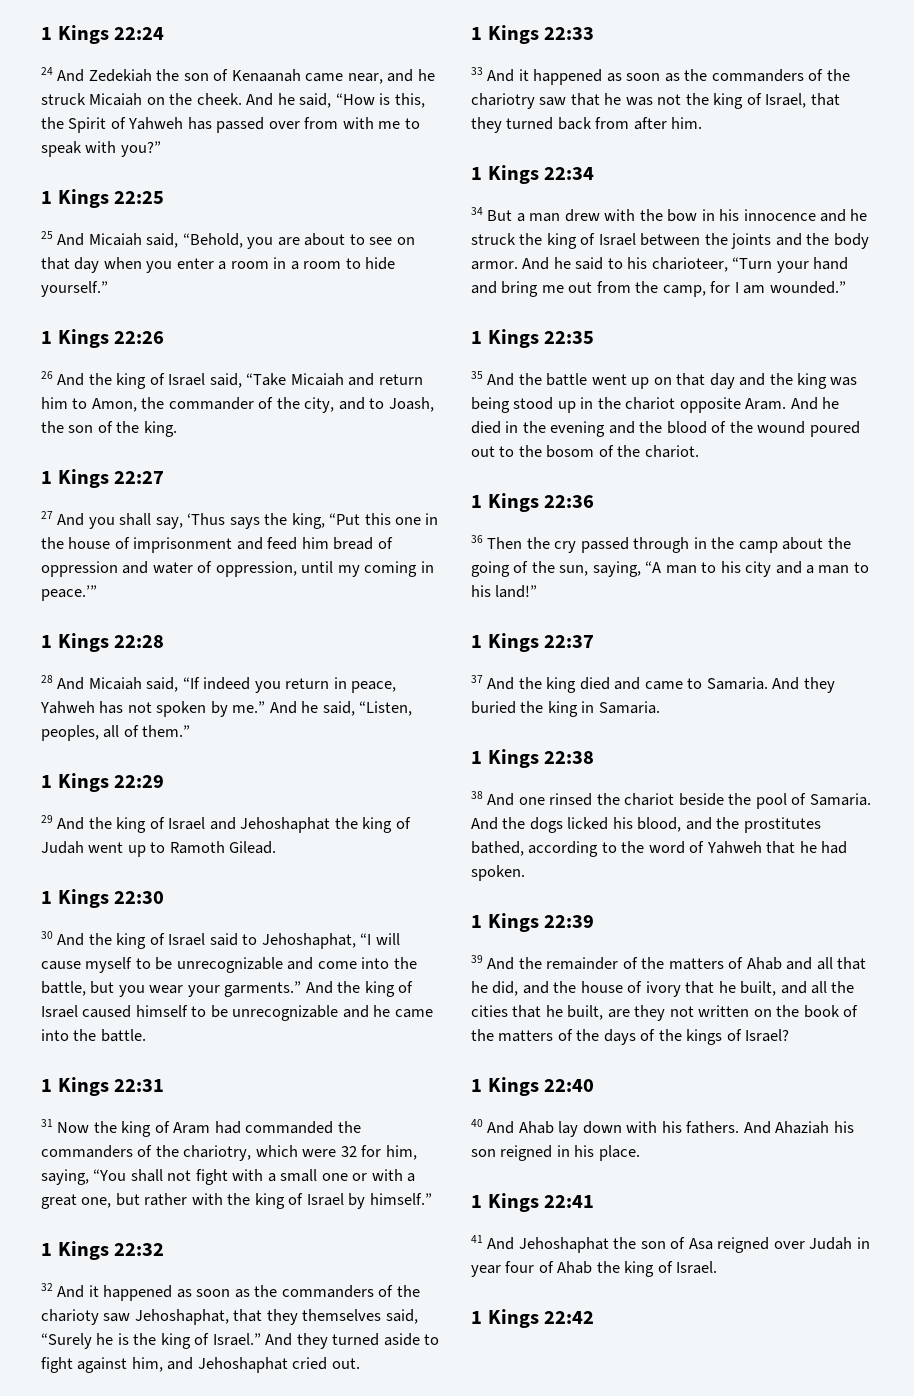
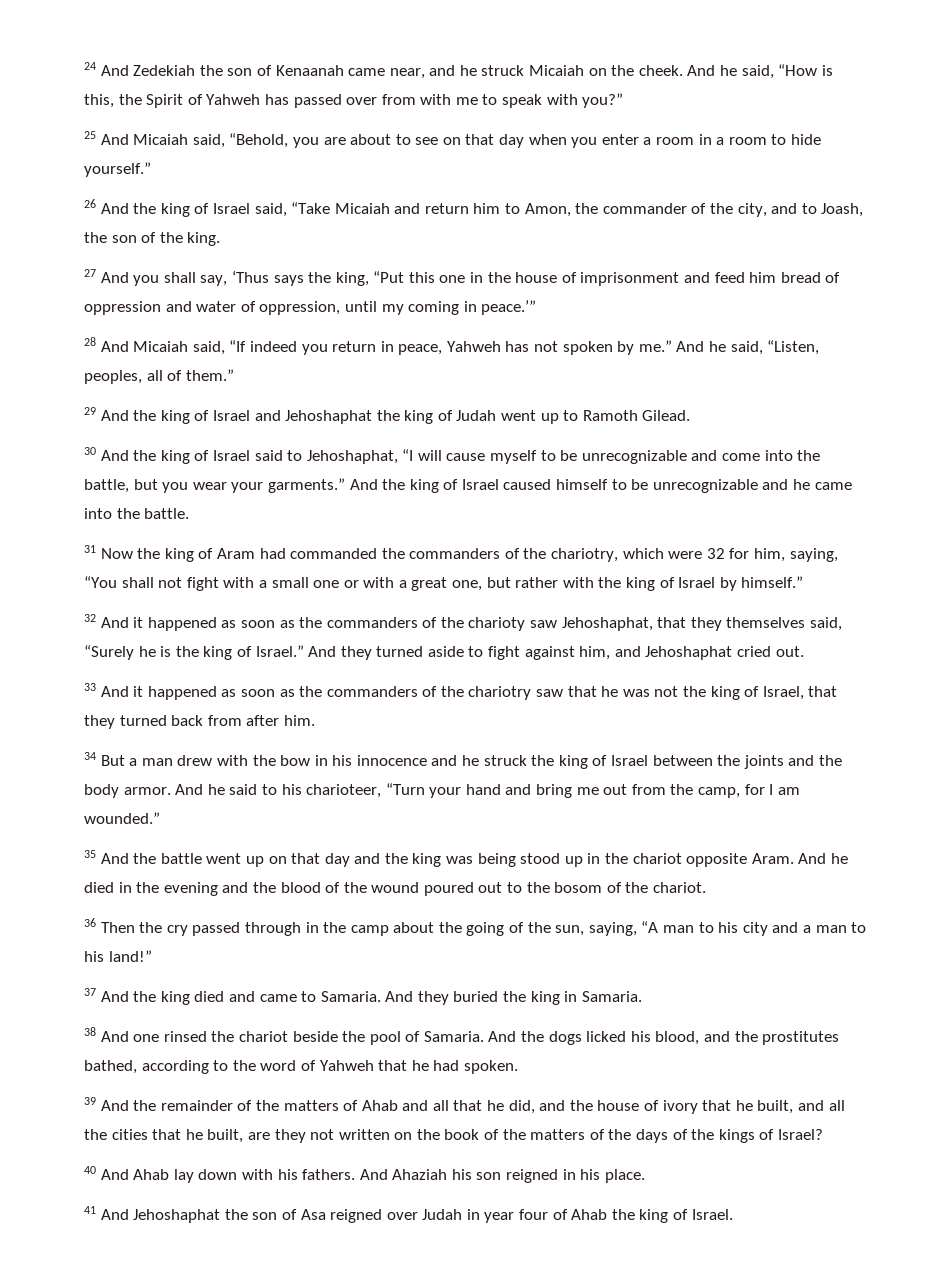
- 1 Kings 22:24
- 1 Kings 22:25
- 1 Kings 22:26
- 1 Kings 22:27
- 1 Kings 22:28
- 1 Kings 22:29
- 1 Kings 22:30
- 1 Kings 22:31
- 1 Kings 22:32
- 1 Kings 22:33
- 1 Kings 22:34
- 1 Kings 22:35
- 1 Kings 22:36
- 1 Kings 22:37
- 1 Kings 22:38
- 1 Kings 22:39
- 1 Kings 22:40
- 1 Kings 22:41
- 1 Kings 22:42

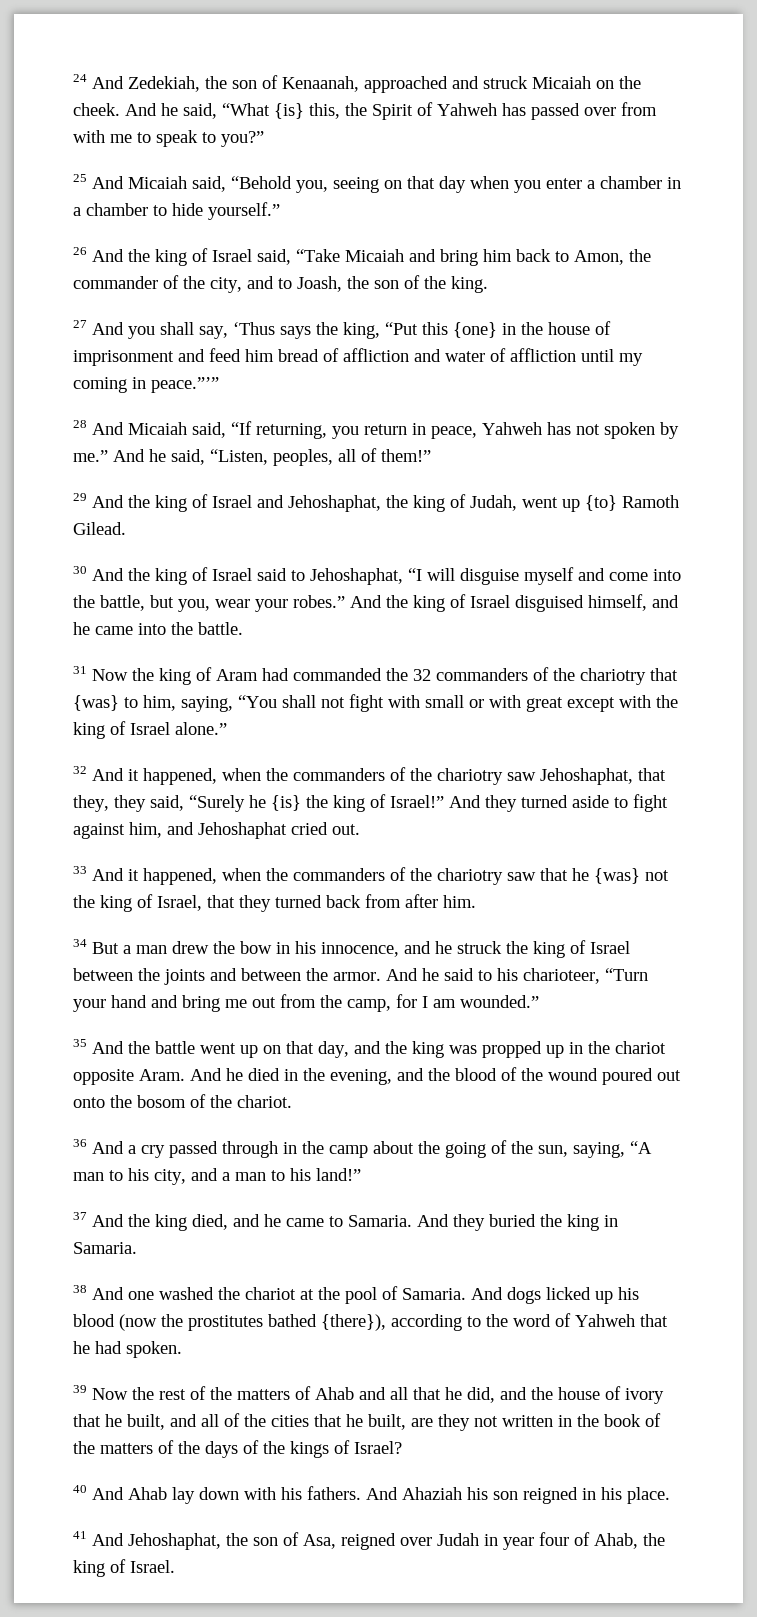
- 24 And Zedekiah the son of Kenaanah came near, and he struck Micaiah on the cheek.
+ 24 And Zedekiah, the son of Kenaanah, approached and struck Micaiah on the cheek.
- And he said, “How is this, the Spirit of Yahweh has passed over from with me to speak with you?”
+ And he said, “What {is} this, the Spirit of Yahweh has passed over from with me to speak to you?”
- 25 And Micaiah said, “Behold, you are about to see on that day when you enter a room in a room to hide yourself.”
+ 25 And Micaiah said, “Behold you, seeing on that day when you enter a chamber in a chamber to hide yourself.”
- 26 And the king of Israel said, “Take Micaiah and return him to Amon, the commander of the city, and to Joash, the son of the king.
+ 26 And the king of Israel said, “Take Micaiah and bring him back to Amon, the commander of the city, and to Joash, the son of the king.
- 27 And you shall say, ‘Thus says the king, “Put this one in the house of imprisonment and feed him bread of oppression and water of oppression, until my coming in peace.’”
+ 27 And you shall say, ‘Thus says the king, “Put this {one} in the house of imprisonment and feed him bread of affliction and water of affliction until my coming in peace.”’”
- 28 And Micaiah said, “If indeed you return in peace, Yahweh has not spoken by me.”
+ 28 And Micaiah said, “If returning, you return in peace, Yahweh has not spoken by me.”
- And he said, “Listen, peoples, all of them.”
+ And he said, “Listen, peoples, all of them!”
- 29 And the king of Israel and Jehoshaphat the king of Judah went up to Ramoth Gilead.
+ 29 And the king of Israel and Jehoshaphat, the king of Judah, went up {to} Ramoth Gilead.
- 30 And the king of Israel said to Jehoshaphat, “I will cause myself to be unrecognizable and come into the battle, but you wear your garments.” And the king of Israel caused himself to be unrecognizable and he came into the battle.
+ 30 And the king of Israel said to Jehoshaphat, “I will disguise myself and come into the battle, but you, wear your robes.” And the king of Israel disguised himself, and he came into the battle.
- 31 Now the king of Aram had commanded the commanders of the chariotry, which were 32 for him, saying, “You shall not fight with a small one or with a great one, but rather with the king of Israel by himself.”
+ 31 Now the king of Aram had commanded the 32 commanders of the chariotry that {was} to him, saying, “You shall not fight with small or with great except with the king of Israel alone.”
- 32 And it happened as soon as the commanders of the charioty saw Jehoshaphat, that they themselves said, “Surely he is the king of Israel.”
+ 32 And it happened, when the commanders of the chariotry saw Jehoshaphat, that they, they said, “Surely he {is} the king of Israel!”
- 33 And it happened as soon as the commanders of the chariotry saw that he was not the king of Israel, that they turned back from after him.
+ 33 And it happened, when the commanders of the chariotry saw that he {was} not the king of Israel, that they turned back from after him.
- 34 But a man drew with the bow in his innocence and he struck the king of Israel between the joints and the body armor.
+ 34 But a man drew the bow in his innocence, and he struck the king of Israel between the joints and between the armor.
- 35 And the battle went up on that day and the king was being stood up in the chariot opposite Aram.
+ 35 And the battle went up on that day, and the king was propped up in the chariot opposite Aram.
- And he died in the evening and the blood of the wound poured out to the bosom of the chariot.
+ And he died in the evening, and the blood of the wound poured out onto the bosom of the chariot.
- 36 Then the cry passed through in the camp about the going of the sun, saying, “A man to his city and a man to his land!”
+ 36 And a cry passed through in the camp about the going of the sun, saying, “A man to his city, and a man to his land!”
- 37 And the king died and came to Samaria.
+ 37 And the king died, and he came to Samaria.
- 38 And one rinsed the chariot beside the pool of Samaria.
+ 38 And one washed the chariot at the pool of Samaria.
- And the dogs licked his blood, and the prostitutes bathed, according to the word of Yahweh that he had spoken.
+ And dogs licked up his blood (now the prostitutes bathed {there}), according to the word of Yahweh that he had spoken.
- 39 And the remainder of the matters of Ahab and all that he did, and the house of ivory that he built, and all the cities that he built, are they not written on the book of the matters of the days of the kings of Israel?
+ 39 Now the rest of the matters of Ahab and all that he did, and the house of ivory that he built, and all of the cities that he built, are they not written in the book of the matters of the days of the kings of Israel?
- 41 And Jehoshaphat the son of Asa reigned over Judah in year four of Ahab the king of Israel.
+ 41 And Jehoshaphat, the son of Asa, reigned over Judah in year four of Ahab, the king of Israel.

